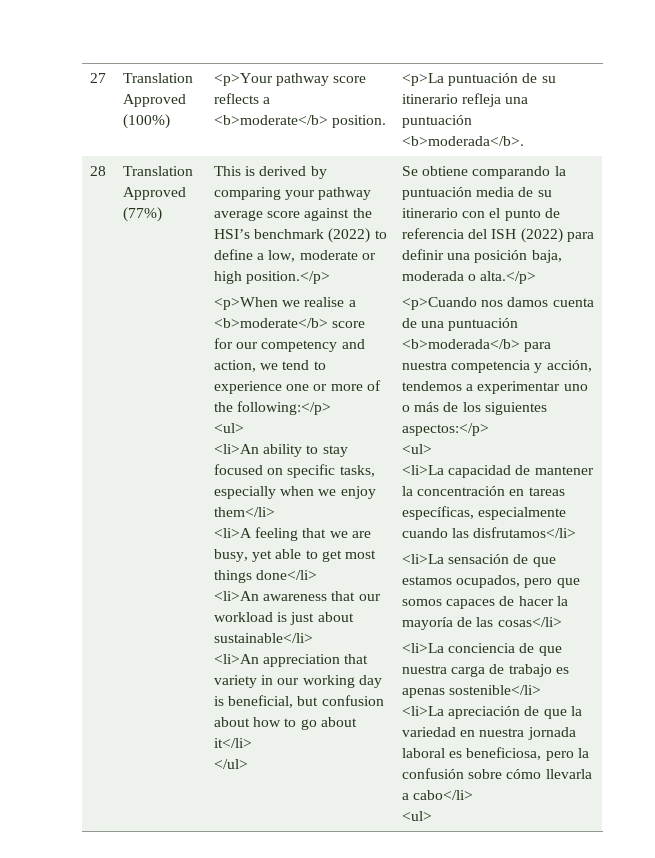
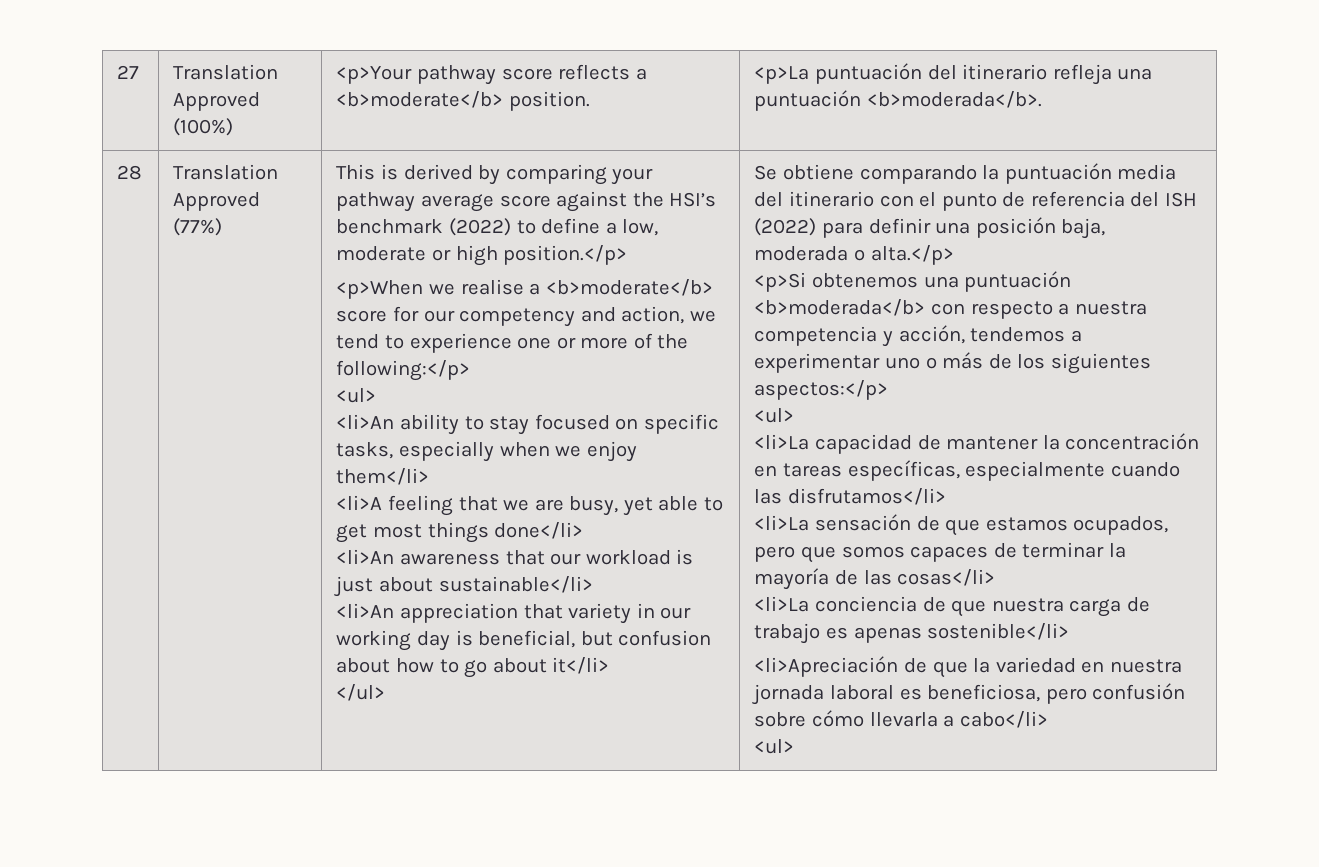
- 27 | Translation Approved (100%) | <p>Your pathway score reflects a <b>moderate</b> position. | <p>La puntuación de su itinerario refleja una puntuación <b>moderada</b>.
+ 27 | Translation Approved (100%) | <p>Your pathway score reflects a <b>moderate</b> position. | <p>La puntuación del itinerario refleja una puntuación <b>moderada</b>.
- Se obtiene comparando la puntuación media de su itinerario con el punto de referencia del ISH (2022) para definir una posición baja, moderada o alta.</p>
+ Se obtiene comparando la puntuación media del itinerario con el punto de referencia del ISH (2022) para definir una posición baja, moderada o alta.</p>
- <p>Cuando nos damos cuenta de una puntuación <b>moderada</b> para nuestra competencia y acción, tendemos a experimentar uno o más de los siguientes aspectos:</p>
+ <p>Si obtenemos una puntuación <b>moderada</b> con respecto a nuestra competencia y acción, tendemos a experimentar uno o más de los siguientes aspectos:</p>
- <li>La sensación de que estamos ocupados, pero que somos capaces de hacer la mayoría de las cosas</li>
+ <li>La sensación de que estamos ocupados, pero que somos capaces de terminar la mayoría de las cosas</li>
- <li>La apreciación de que la variedad en nuestra jornada laboral es beneficiosa, pero la confusión sobre cómo llevarla a cabo</li>
+ <li>Apreciación de que la variedad en nuestra jornada laboral es beneficiosa, pero confusión sobre cómo llevarla a cabo</li>

